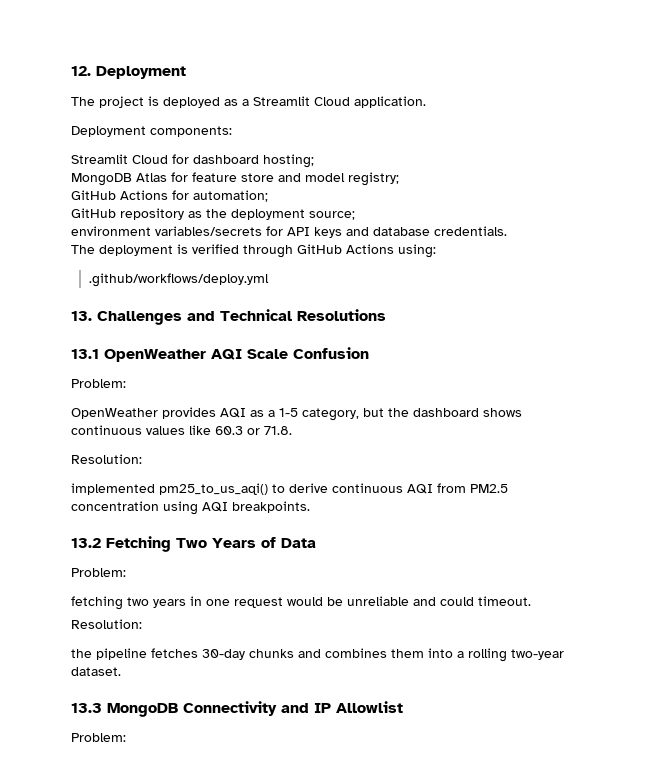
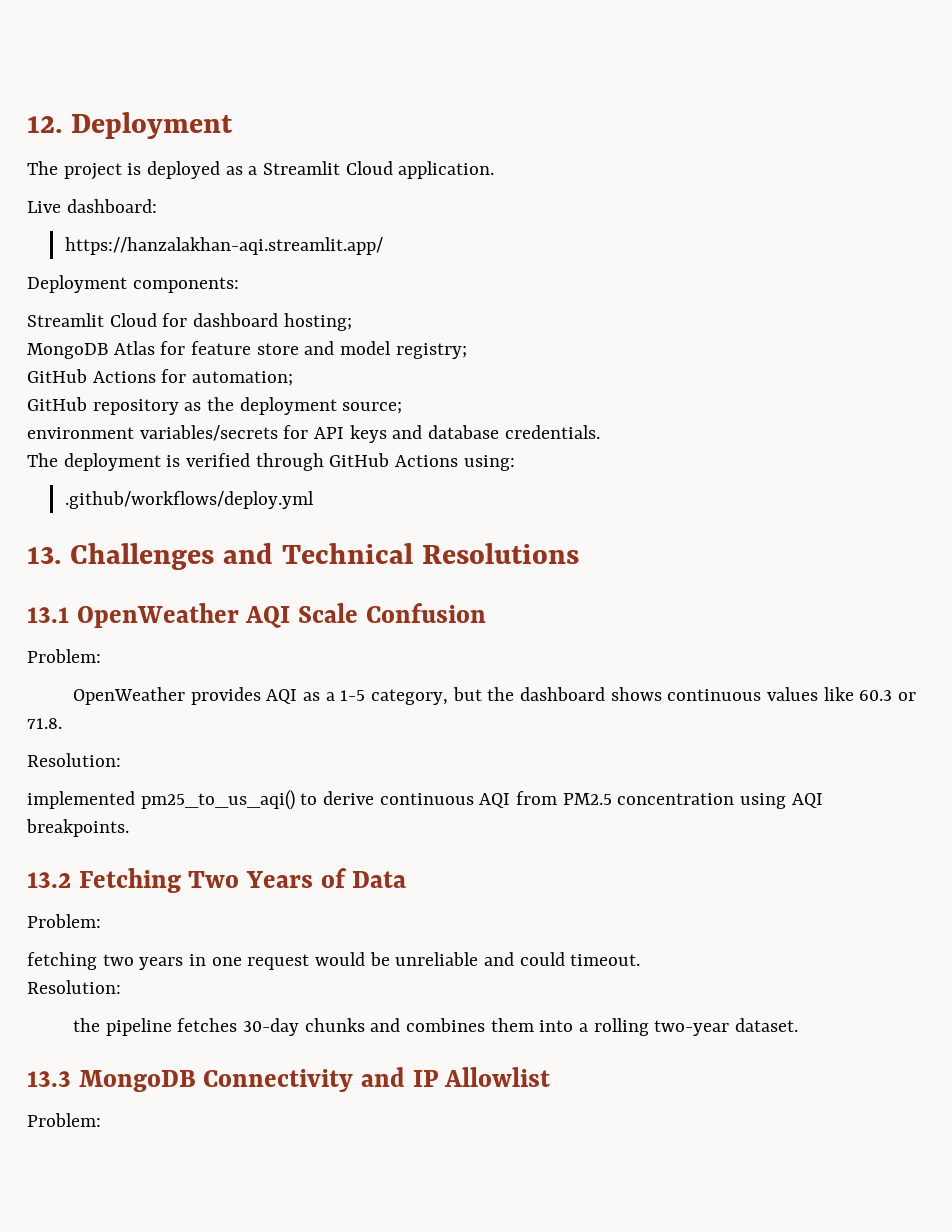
+ Live dashboard:
+ https://hanzalakhan-aqi.streamlit.app/

